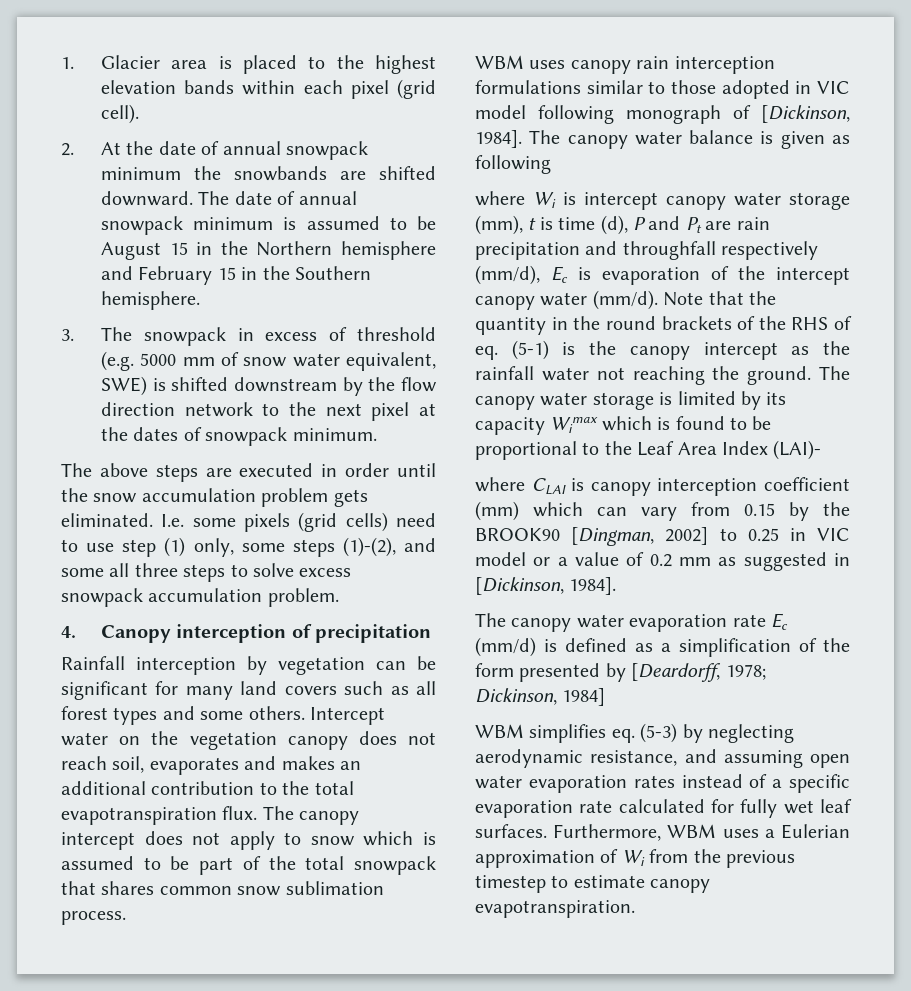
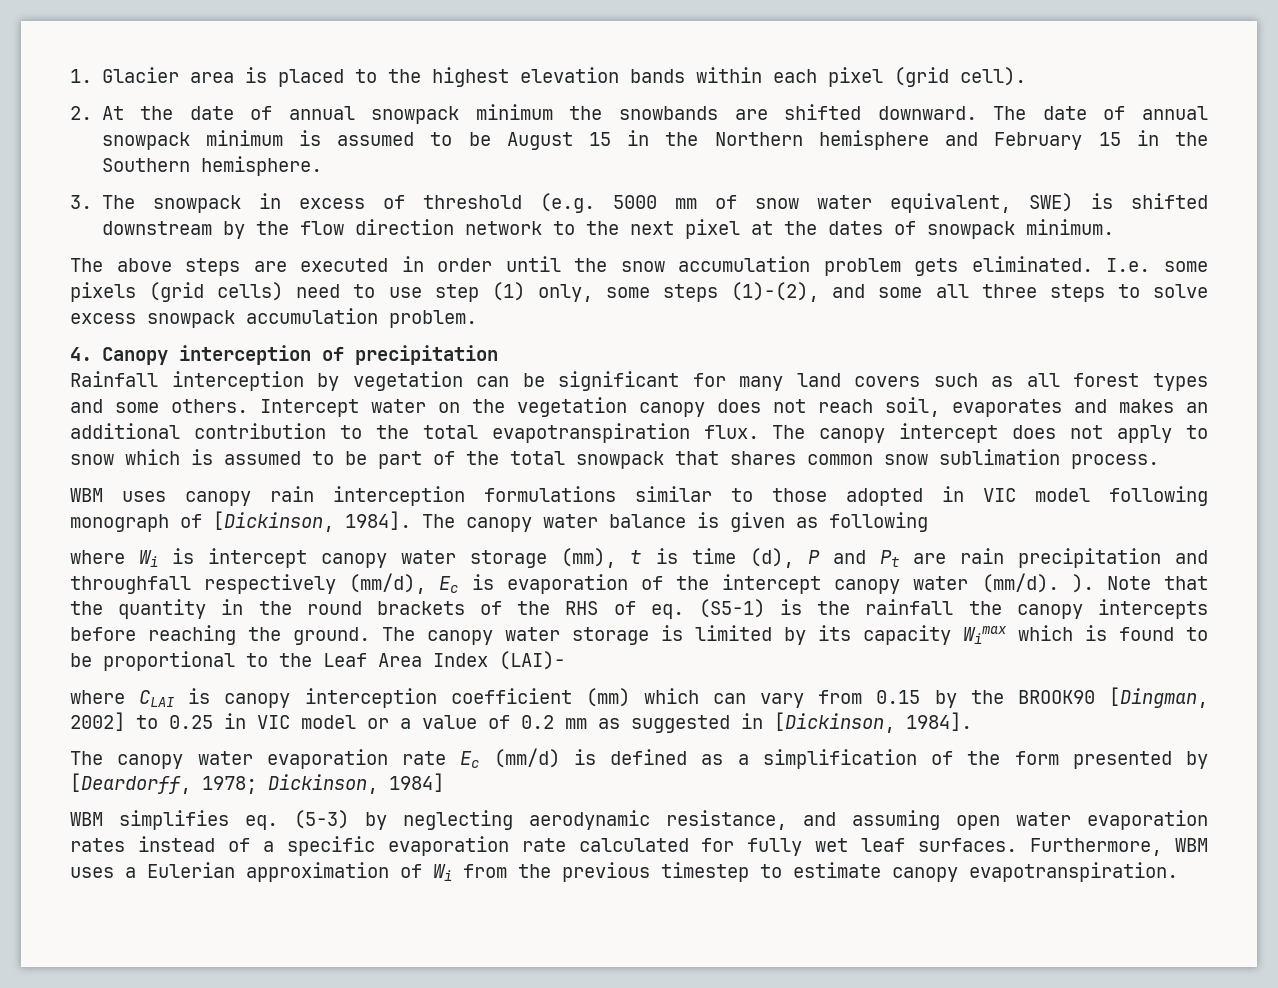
- where Wi is intercept canopy water storage (mm), t is time (d), P and Pt are rain precipitation and throughfall respectively (mm/d), Ec is evaporation of the intercept canopy water (mm/d).
+ where Wi is intercept canopy water storage (mm), t is time (d), P and Pt are rain precipitation and throughfall respectively (mm/d), Ec is evaporation of the intercept canopy water (mm/d). ).
- (5-1) is the canopy intercept as the rainfall water not reaching the ground.
+ (S5-1) is the rainfall the canopy intercepts before reaching the ground.

